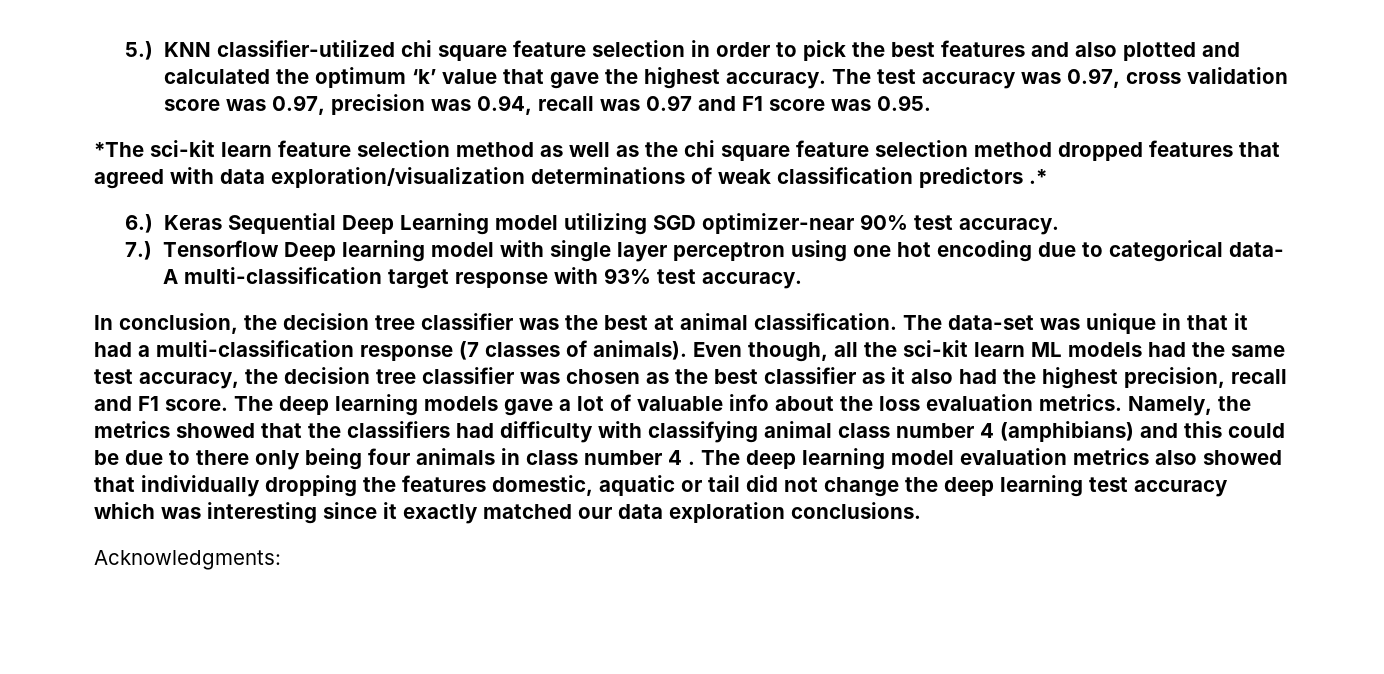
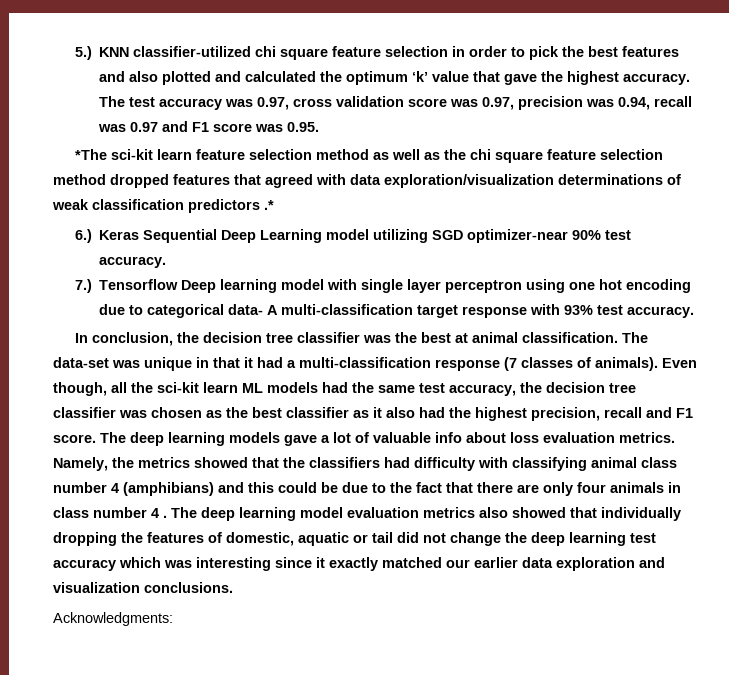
- The deep learning models gave a lot of valuable info about the loss evaluation metrics.
+ The deep learning models gave a lot of valuable info about loss evaluation metrics.
- Namely, the metrics showed that the classifiers had difficulty with classifying animal class number 4 (amphibians) and this could be due to there only being four animals in class number 4 .
+ Namely, the metrics showed that the classifiers had difficulty with classifying animal class number 4 (amphibians) and this could be due to the fact that there are only four animals in class number 4 .
- The deep learning model evaluation metrics also showed that individually dropping the features domestic, aquatic or tail did not change the deep learning test accuracy which was interesting since it exactly matched our data exploration conclusions.
+ The deep learning model evaluation metrics also showed that individually dropping the features of domestic, aquatic or tail did not change the deep learning test accuracy which was interesting since it exactly matched our earlier data exploration and visualization conclusions.

